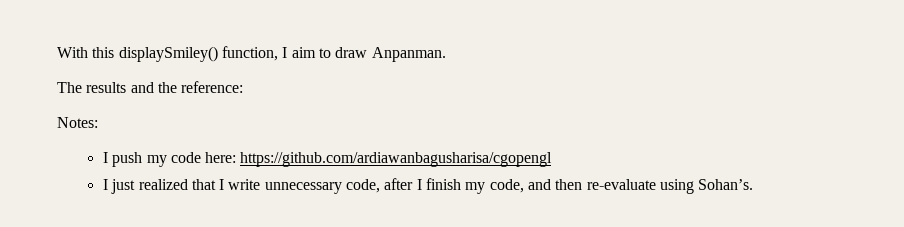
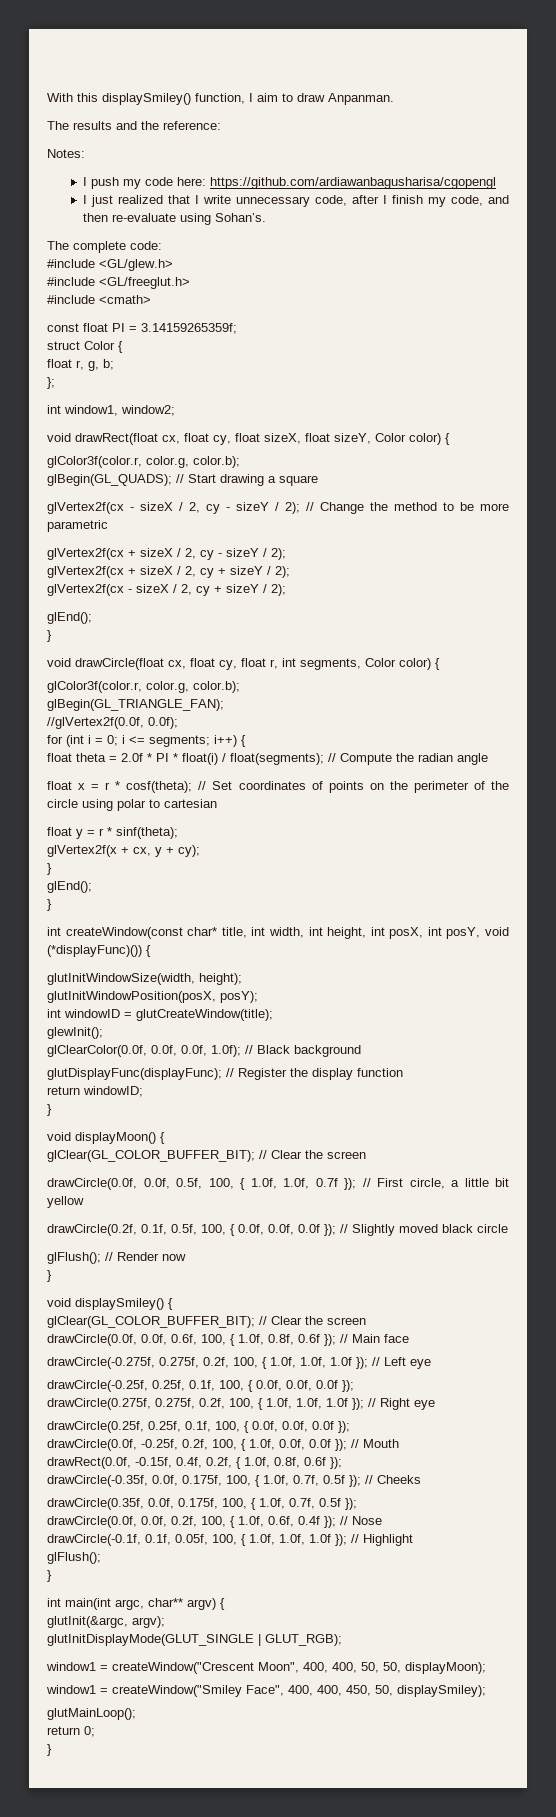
+ The complete code:
+ #include <GL/glew.h>
+ #include <GL/freeglut.h>
+ #include <cmath>
+ const float PI = 3.14159265359f;
+ struct Color {
+ float r, g, b;
+ };
+ int window1, window2;
+ void drawRect(float cx, float cy, float sizeX, float sizeY, Color color) {
+ glColor3f(color.r, color.g, color.b);
+ glBegin(GL_QUADS); // Start drawing a square
+ glVertex2f(cx - sizeX / 2, cy - sizeY / 2); // Change the method to be more parametric
+ glVertex2f(cx + sizeX / 2, cy - sizeY / 2);
+ glVertex2f(cx + sizeX / 2, cy + sizeY / 2);
+ glVertex2f(cx - sizeX / 2, cy + sizeY / 2);
+ glEnd();
+ }
+ void drawCircle(float cx, float cy, float r, int segments, Color color) {
+ glColor3f(color.r, color.g, color.b);
+ glBegin(GL_TRIANGLE_FAN);
+ //glVertex2f(0.0f, 0.0f);
+ for (int i = 0; i <= segments; i++) {
+ float theta = 2.0f * PI * float(i) / float(segments); // Compute the radian angle
+ float x = r * cosf(theta); // Set coordinates of points on the perimeter of the circle using polar to cartesian
+ float y = r * sinf(theta);
+ glVertex2f(x + cx, y + cy);
+ }
+ glEnd();
+ }
+ int createWindow(const char* title, int width, int height, int posX, int posY, void (*displayFunc)()) {
+ glutInitWindowSize(width, height);
+ glutInitWindowPosition(posX, posY);
+ int windowID = glutCreateWindow(title);
+ glewInit();
+ glClearColor(0.0f, 0.0f, 0.0f, 1.0f); // Black background
+ glutDisplayFunc(displayFunc); // Register the display function
+ return windowID;
+ }
+ void displayMoon() {
+ glClear(GL_COLOR_BUFFER_BIT); // Clear the screen
+ drawCircle(0.0f, 0.0f, 0.5f, 100, { 1.0f, 1.0f, 0.7f }); // First circle, a little bit yellow
+ drawCircle(0.2f, 0.1f, 0.5f, 100, { 0.0f, 0.0f, 0.0f }); // Slightly moved black circle
+ glFlush(); // Render now
+ }
+ void displaySmiley() {
+ glClear(GL_COLOR_BUFFER_BIT); // Clear the screen
+ drawCircle(0.0f, 0.0f, 0.6f, 100, { 1.0f, 0.8f, 0.6f }); // Main face
+ drawCircle(-0.275f, 0.275f, 0.2f, 100, { 1.0f, 1.0f, 1.0f }); // Left eye
+ drawCircle(-0.25f, 0.25f, 0.1f, 100, { 0.0f, 0.0f, 0.0f });
+ drawCircle(0.275f, 0.275f, 0.2f, 100, { 1.0f, 1.0f, 1.0f }); // Right eye
+ drawCircle(0.25f, 0.25f, 0.1f, 100, { 0.0f, 0.0f, 0.0f });
+ drawCircle(0.0f, -0.25f, 0.2f, 100, { 1.0f, 0.0f, 0.0f }); // Mouth
+ drawRect(0.0f, -0.15f, 0.4f, 0.2f, { 1.0f, 0.8f, 0.6f });
+ drawCircle(-0.35f, 0.0f, 0.175f, 100, { 1.0f, 0.7f, 0.5f }); // Cheeks
+ drawCircle(0.35f, 0.0f, 0.175f, 100, { 1.0f, 0.7f, 0.5f });
+ drawCircle(0.0f, 0.0f, 0.2f, 100, { 1.0f, 0.6f, 0.4f }); // Nose
+ drawCircle(-0.1f, 0.1f, 0.05f, 100, { 1.0f, 1.0f, 1.0f }); // Highlight
+ glFlush();
+ }
+ int main(int argc, char** argv) {
+ glutInit(&argc, argv);
+ glutInitDisplayMode(GLUT_SINGLE | GLUT_RGB);
+ window1 = createWindow("Crescent Moon", 400, 400, 50, 50, displayMoon);
+ window1 = createWindow("Smiley Face", 400, 400, 450, 50, displaySmiley);
+ glutMainLoop();
+ return 0;
+ }

